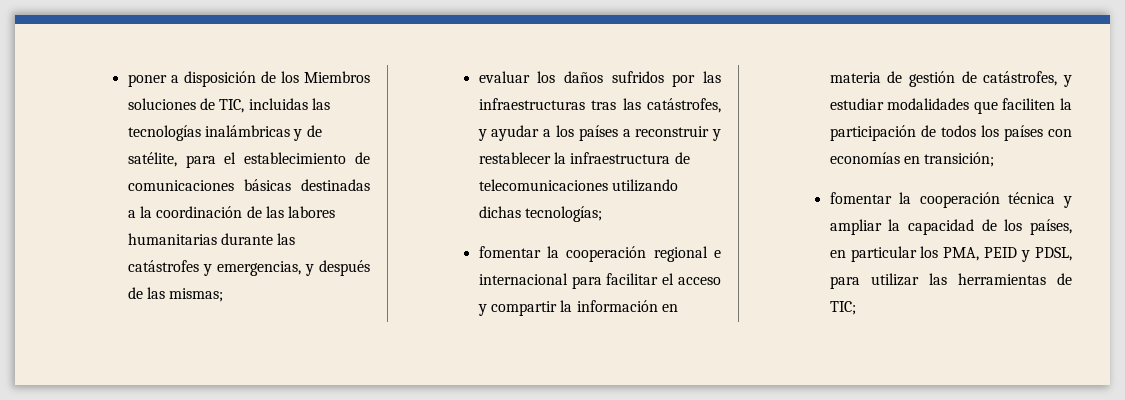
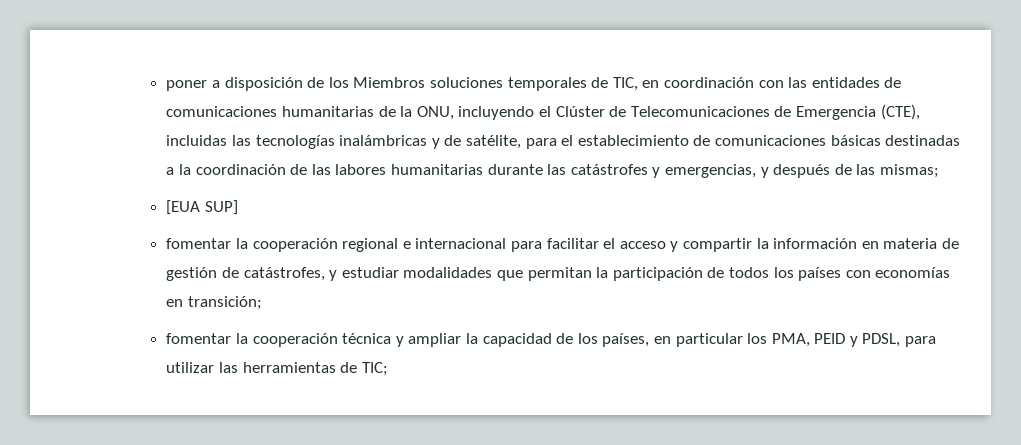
- poner a disposición de los Miembros soluciones de TIC, incluidas las tecnologías inalámbricas y de satélite, para el establecimiento de comunicaciones básicas destinadas a la coordinación de las labores humanitarias durante las catástrofes y emergencias, y después de las mismas;
+ poner a disposición de los Miembros soluciones temporales de TIC, en coordinación con las entidades de comunicaciones humanitarias de la ONU, incluyendo el Clúster de Telecomunicaciones de Emergencia (CTE), incluidas las tecnologías inalámbricas y de satélite, para el establecimiento de comunicaciones básicas destinadas a la coordinación de las labores humanitarias durante las catástrofes y emergencias, y después de las mismas;
- evaluar los daños sufridos por las infraestructuras tras las catástrofes, y ayudar a los países a reconstruir y restablecer la infraestructura de telecomunicaciones utilizando dichas tecnologías;
+ [EUA SUP]
- fomentar la cooperación regional e internacional para facilitar el acceso y compartir la información en materia de gestión de catástrofes, y estudiar modalidades que faciliten la participación de todos los países con economías en transición;
+ fomentar la cooperación regional e internacional para facilitar el acceso y compartir la información en materia de gestión de catástrofes, y estudiar modalidades que permitan la participación de todos los países con economías en transición;

